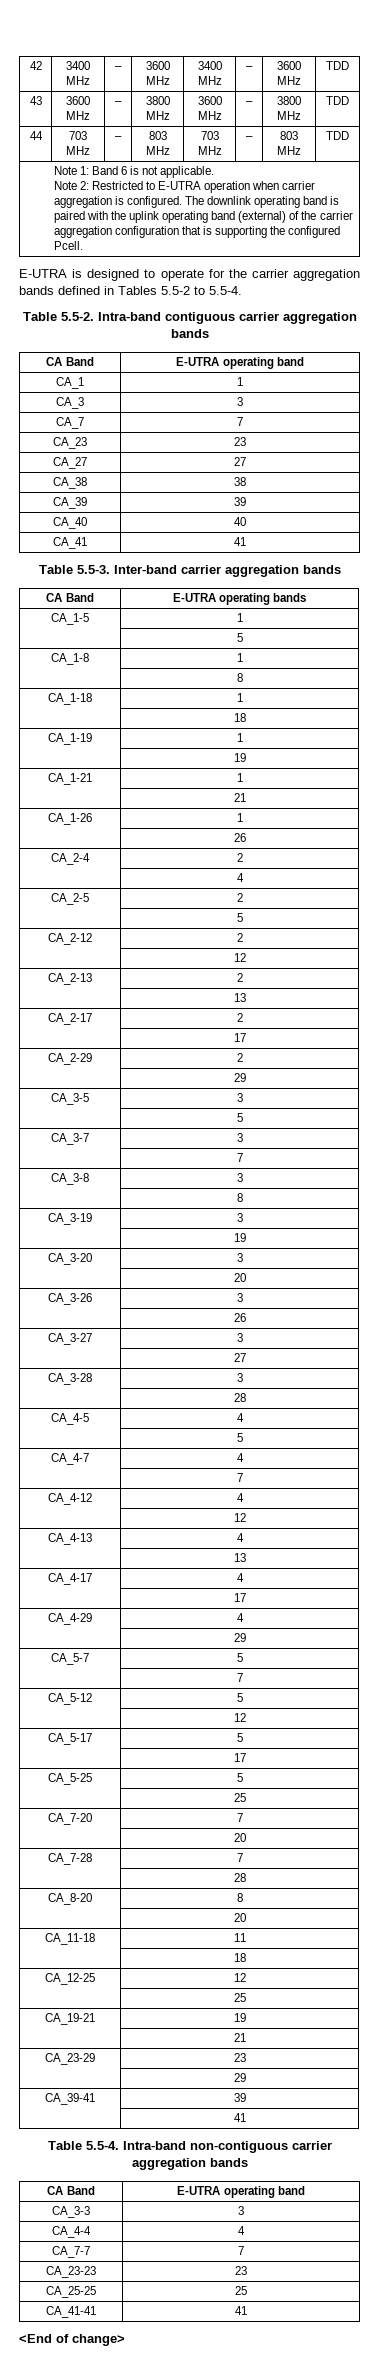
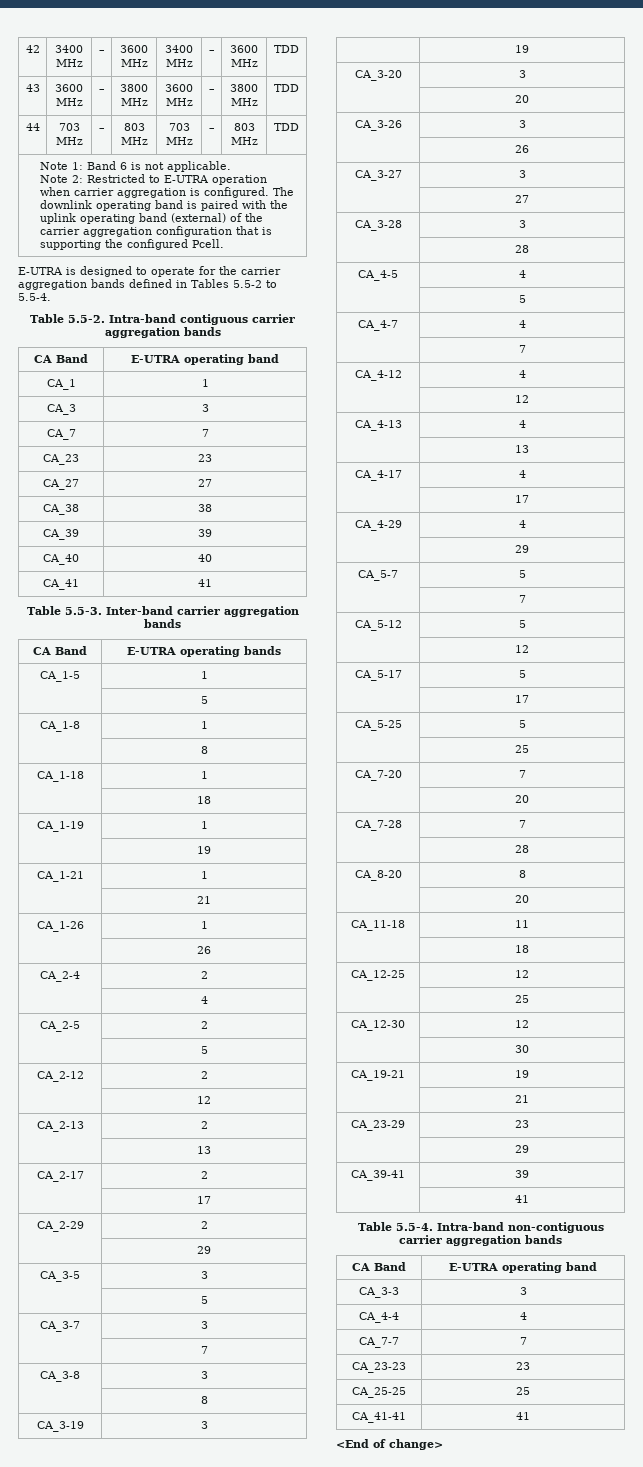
+ CA_12-30 | 12
+ | 30

